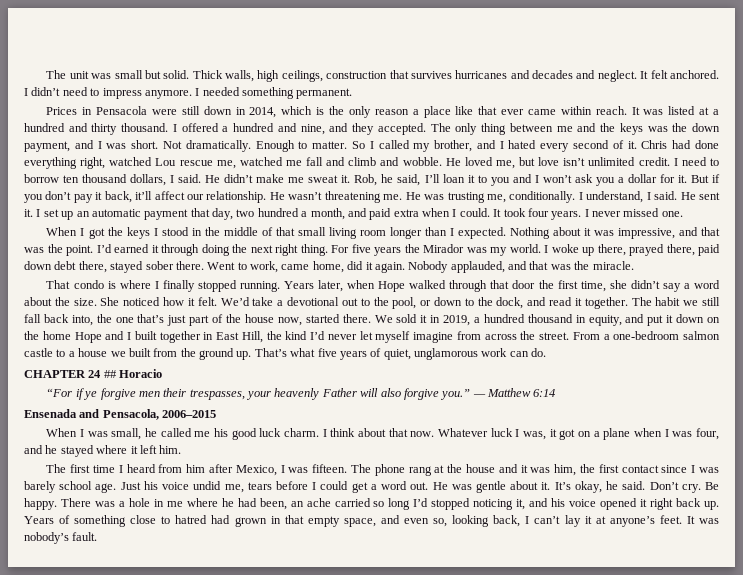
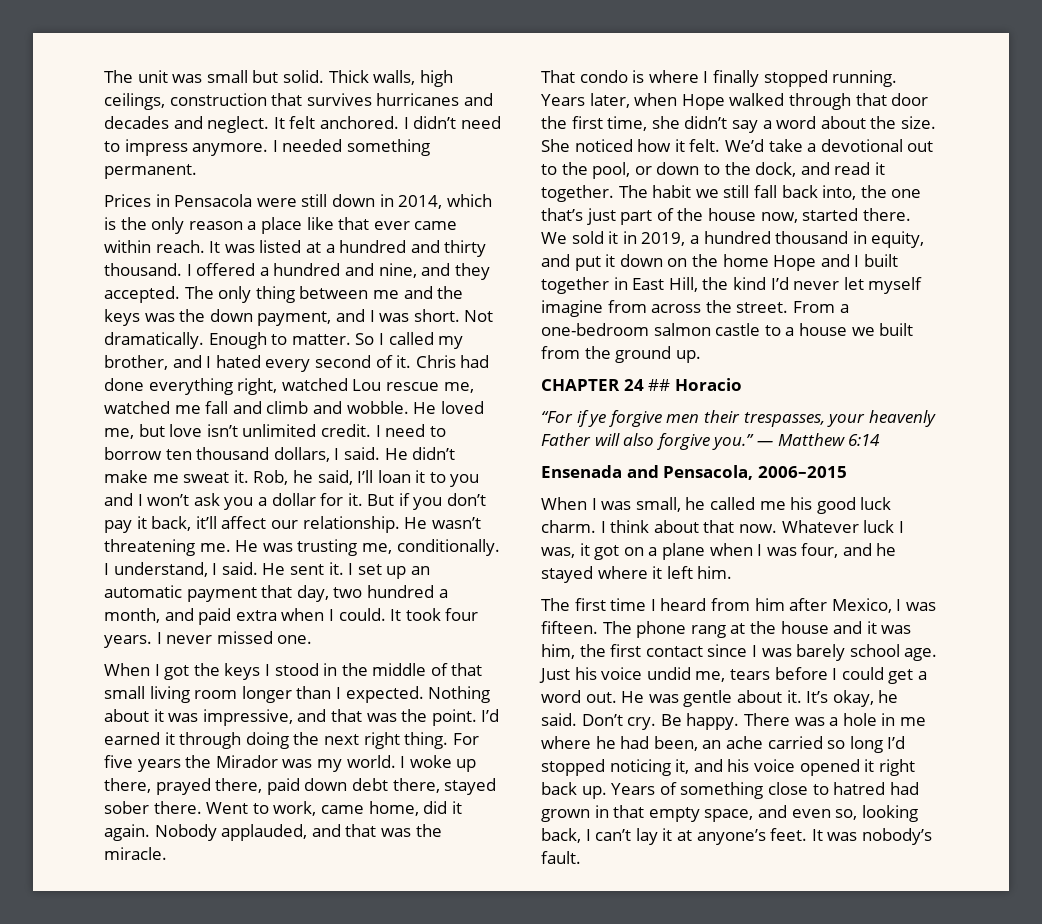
- That’s what five years of quiet, unglamorous work can do.

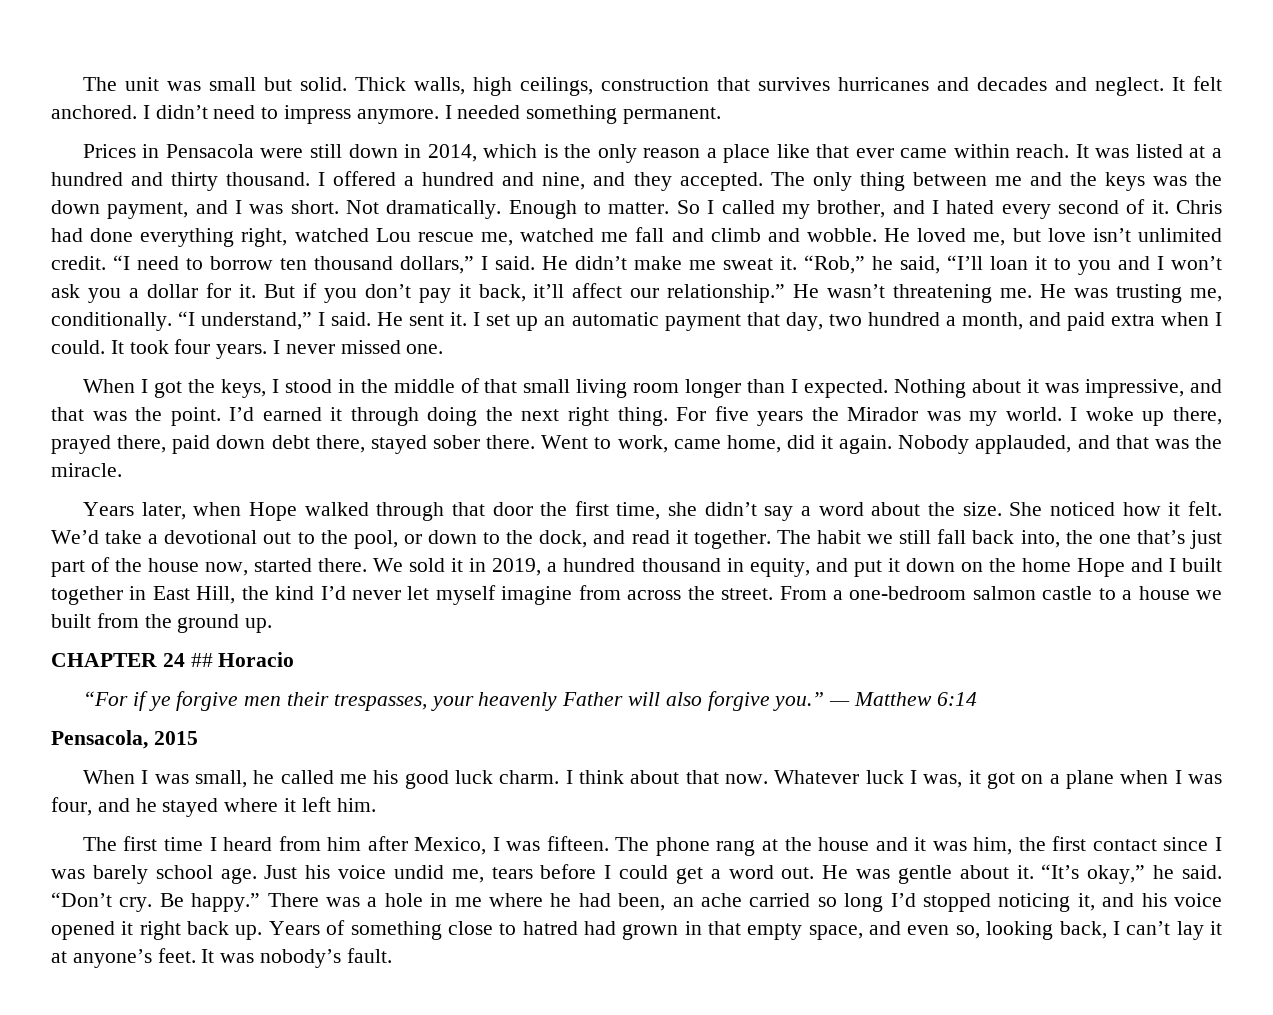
- I need to borrow ten thousand dollars, I said.
+ “I need to borrow ten thousand dollars,” I said.
- Rob, he said, I’ll loan it to you and I won’t ask you a dollar for it.
+ “Rob,” he said, “I’ll loan it to you and I won’t ask you a dollar for it.
- But if you don’t pay it back, it’ll affect our relationship.
+ But if you don’t pay it back, it’ll affect our relationship.”
- I understand, I said.
+ “I understand,” I said.
- When I got the keys I stood in the middle of that small living room longer than I expected.
+ When I got the keys, I stood in the middle of that small living room longer than I expected.
- That condo is where I finally stopped running.
- Ensenada and Pensacola, 2006–2015
+ Pensacola, 2015
- It’s okay, he said.
+ “It’s okay,” he said.
- Don’t cry.
+ “Don’t cry.
- Be happy.
+ Be happy.”

